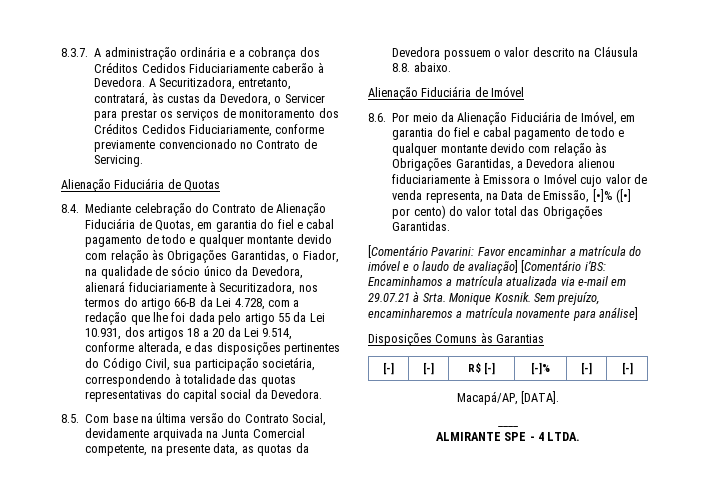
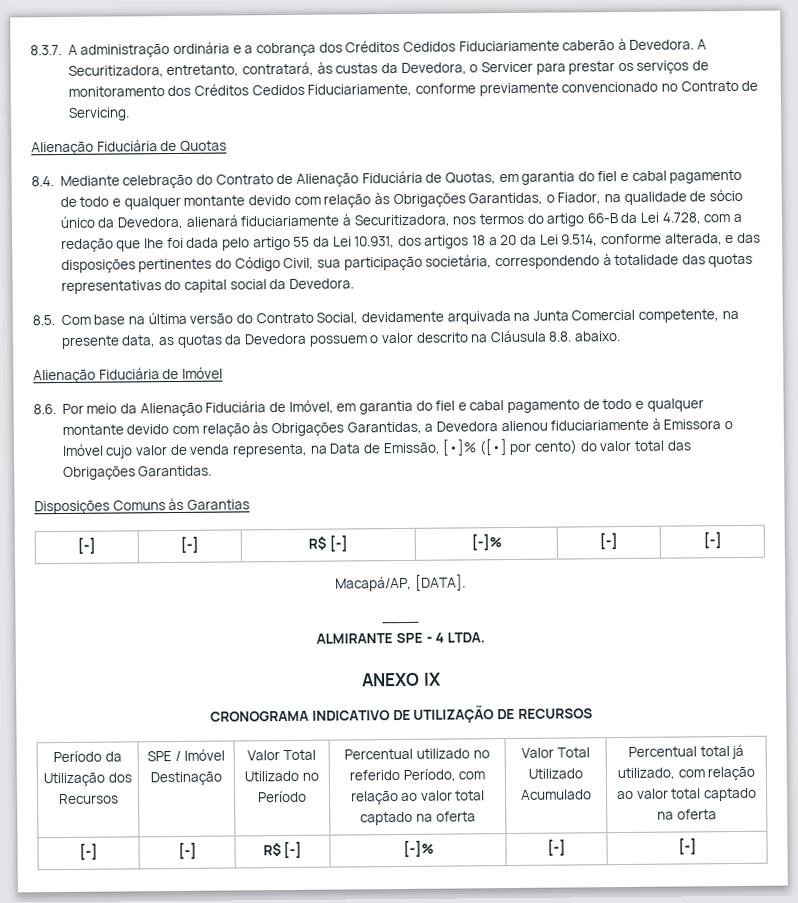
- [Comentário Pavarini: Favor encaminhar a matrícula do imóvel e o laudo de avaliação] [Comentário i’BS: Encaminhamos a matrícula atualizada via e-mail em 29.07.21 à Srta. Monique Kosnik. Sem prejuízo, encaminharemos a matrícula novamente para análise]
+ ANEXO IX
+ CRONOGRAMA INDICATIVO DE UTILIZAÇÃO DE RECURSOS
+ Período da Utilização dos Recursos | SPE / Imóvel Destinação | Valor Total Utilizado no Período | Percentual utilizado no referido Período, com relação ao valor total captado na oferta | Valor Total Utilizado Acumulado | Percentual total já utilizado, com relação ao valor total captado na oferta
+ [-] | [-] | R$ [-] | [-]% | [-] | [-]

